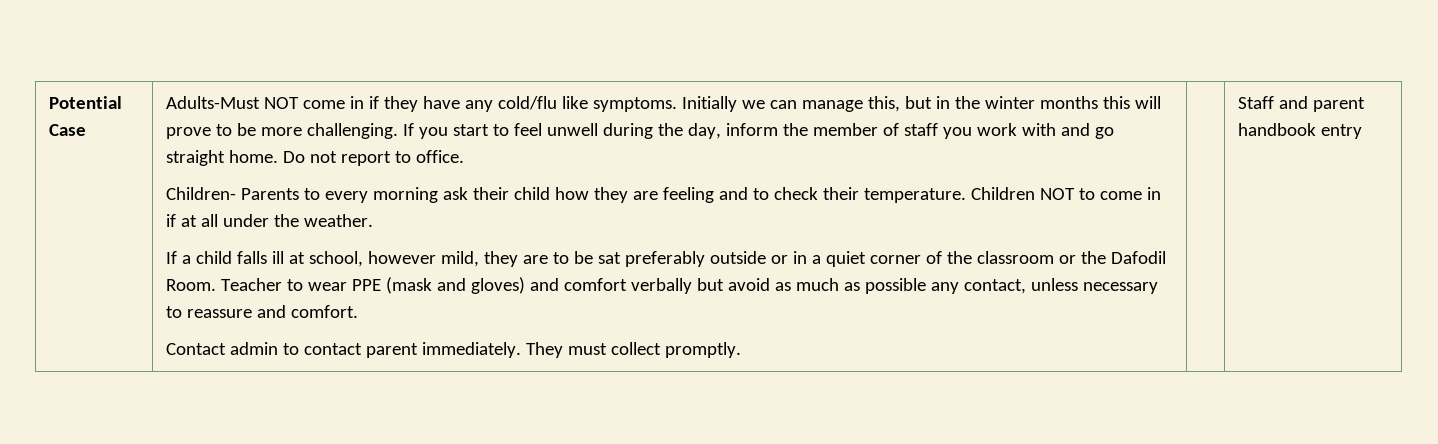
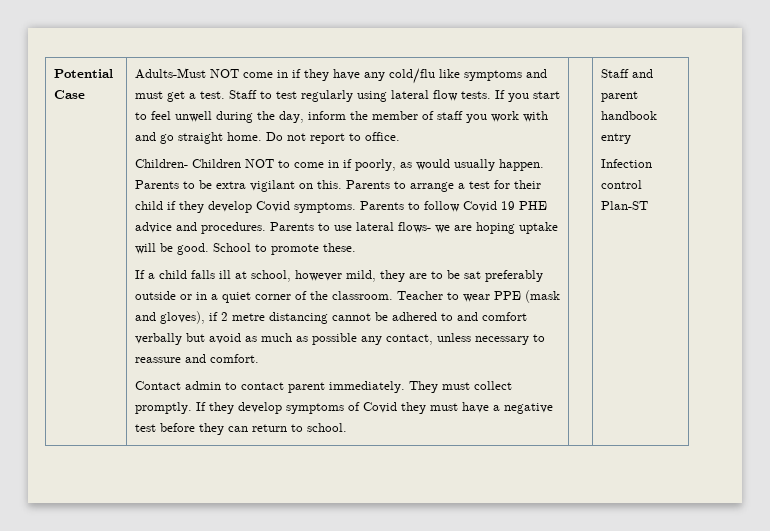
- Adults-Must NOT come in if they have any cold/flu like symptoms. Initially we can manage this, but in the winter months this will prove to be more challenging.
+ Adults-Must NOT come in if they have any cold/flu like symptoms and must get a test. Staff to test regularly using lateral flow tests.
- Children- Parents to every morning ask their child how they are feeling and to check their temperature. Children NOT to come in if at all under the weather.
+ Children- Children NOT to come in if poorly, as would usually happen. Parents to be extra vigilant on this. Parents to arrange a test for their child if they develop Covid symptoms. Parents to follow Covid 19 PHE advice and procedures. Parents to use lateral flows- we are hoping uptake will be good. School to promote these.
- If a child falls ill at school, however mild, they are to be sat preferably outside or in a quiet corner of the classroom or the Dafodil Room.
+ If a child falls ill at school, however mild, they are to be sat preferably outside or in a quiet corner of the classroom.
- Teacher to wear PPE (mask and gloves) and comfort verbally but avoid as much as possible any contact, unless necessary to reassure and comfort.
+ Teacher to wear PPE (mask and gloves), if 2 metre distancing cannot be adhered to and comfort verbally but avoid as much as possible any contact, unless necessary to reassure and comfort.
+ If they develop symptoms of Covid they must have a negative test before they can return to school.
+ Infection control Plan-ST

